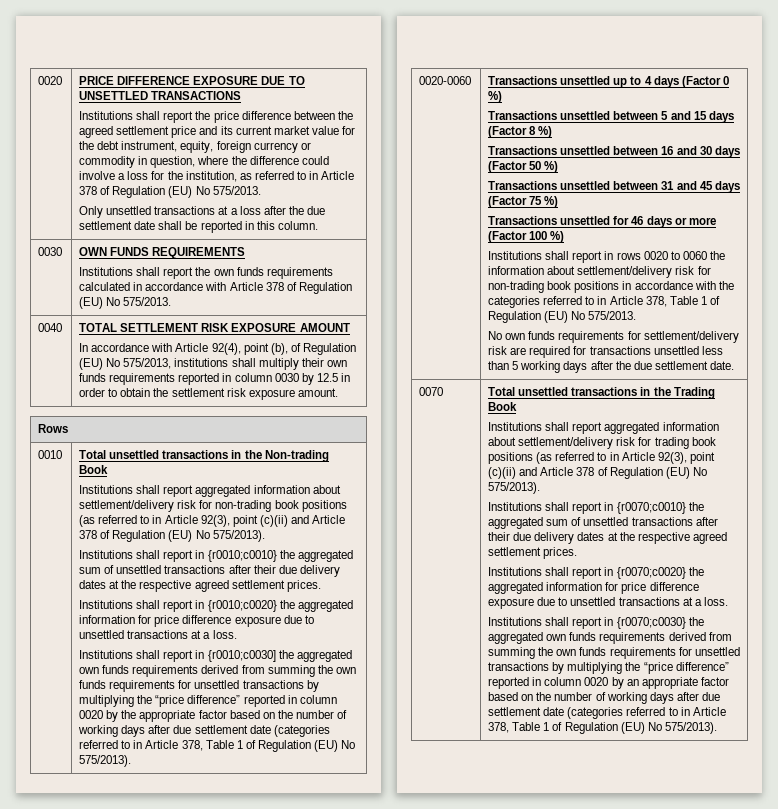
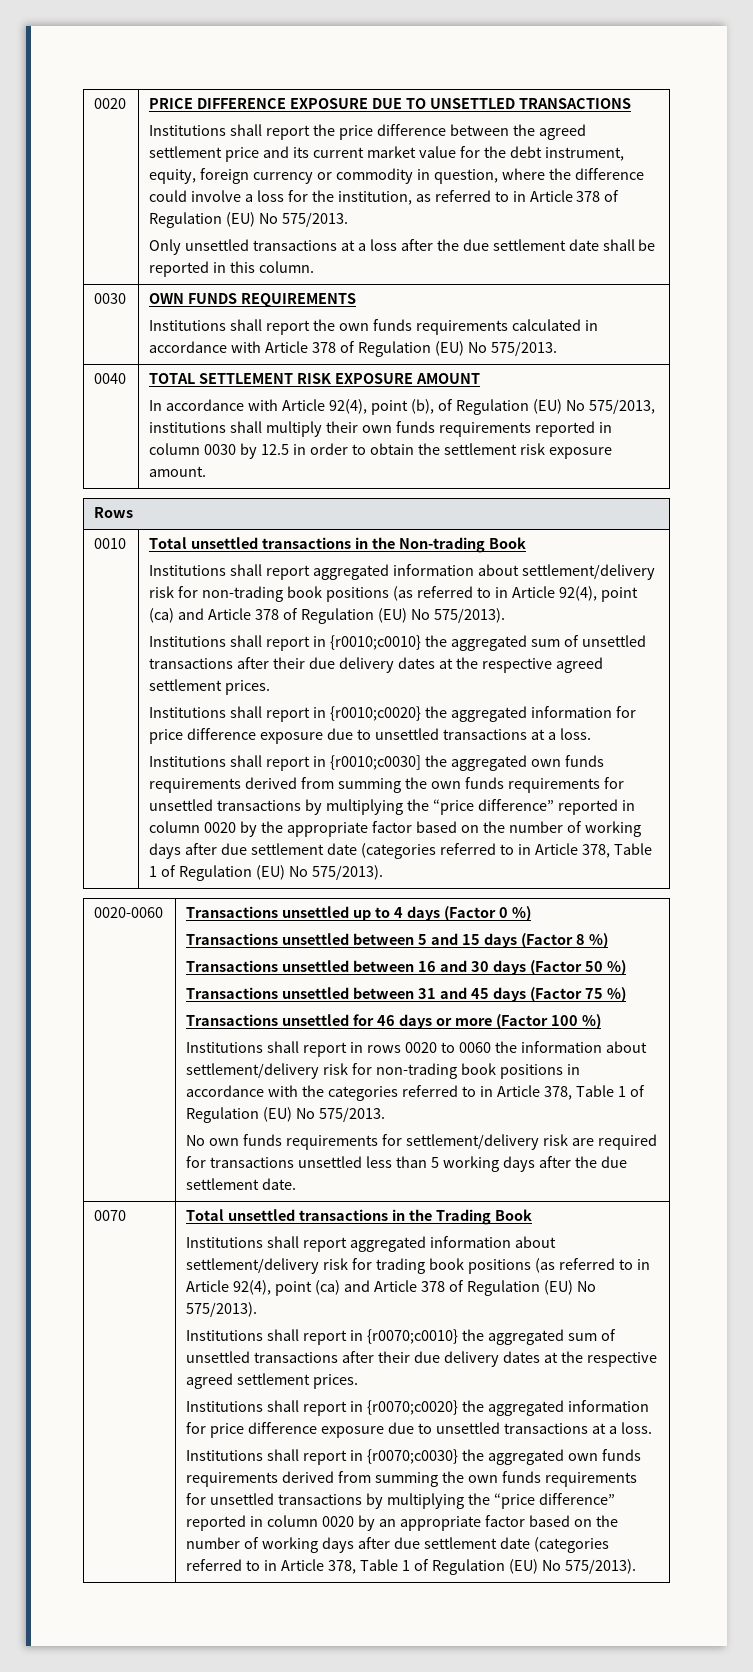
- Institutions shall report aggregated information about settlement/delivery risk for non-trading book positions (as referred to in Article 92(3), point (c)(ii) and Article 378 of Regulation (EU) No 575/2013).
+ Institutions shall report aggregated information about settlement/delivery risk for non-trading book positions (as referred to in Article 92(4), point (ca) and Article 378 of Regulation (EU) No 575/2013).
- Institutions shall report aggregated information about settlement/delivery risk for trading book positions (as referred to in Article 92(3), point (c)(ii) and Article 378 of Regulation (EU) No 575/2013).
+ Institutions shall report aggregated information about settlement/delivery risk for trading book positions (as referred to in Article 92(4), point (ca) and Article 378 of Regulation (EU) No 575/2013).

